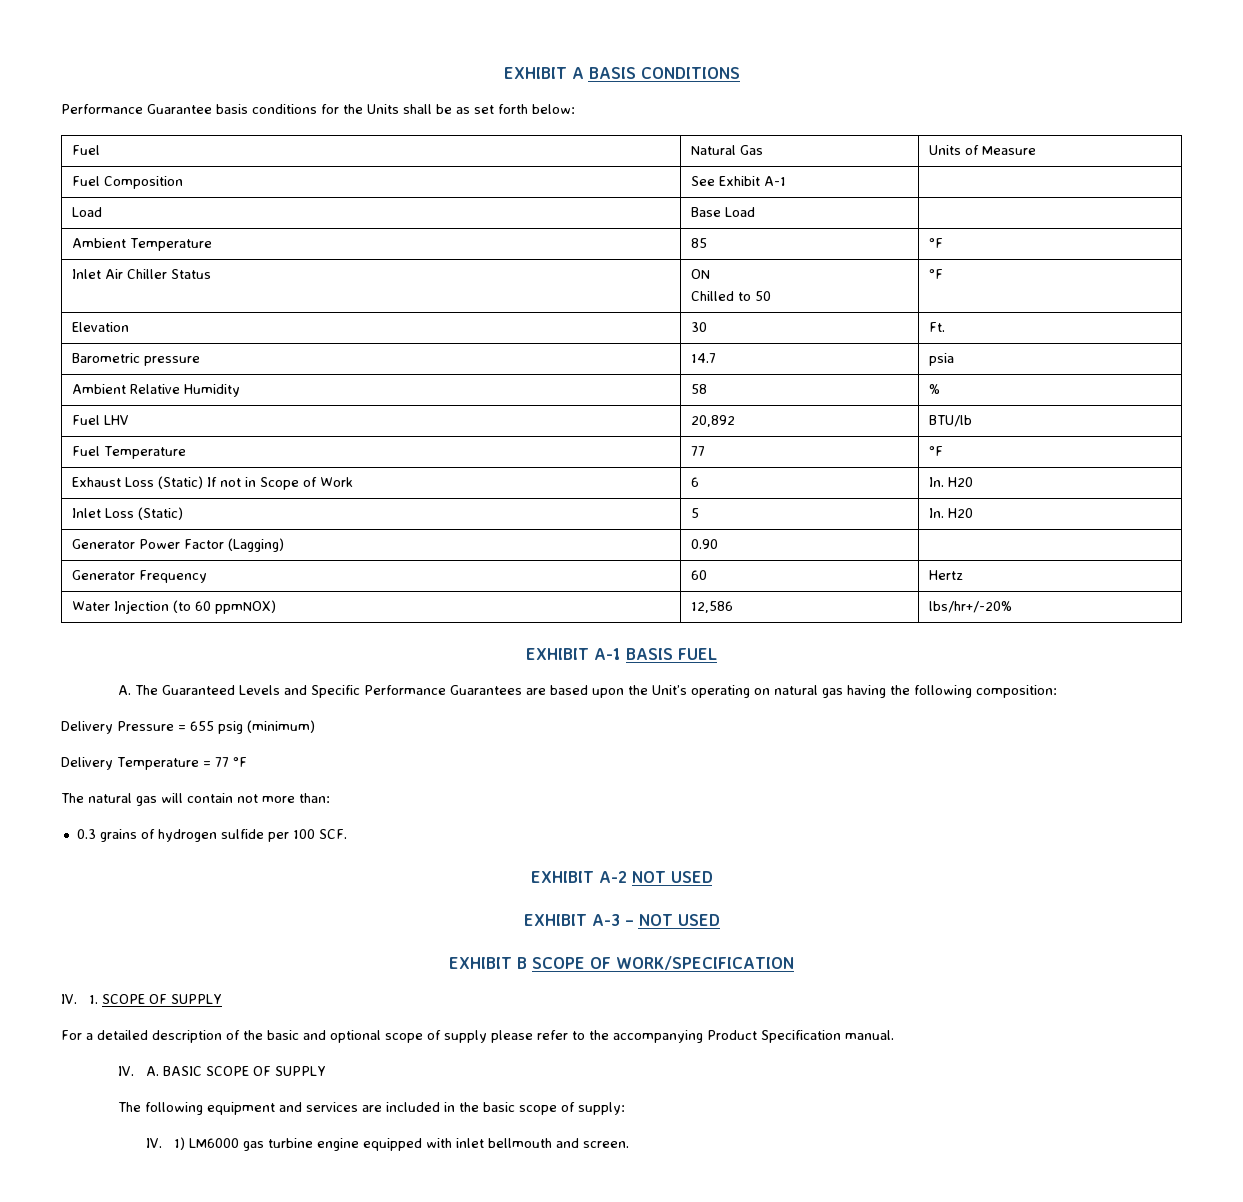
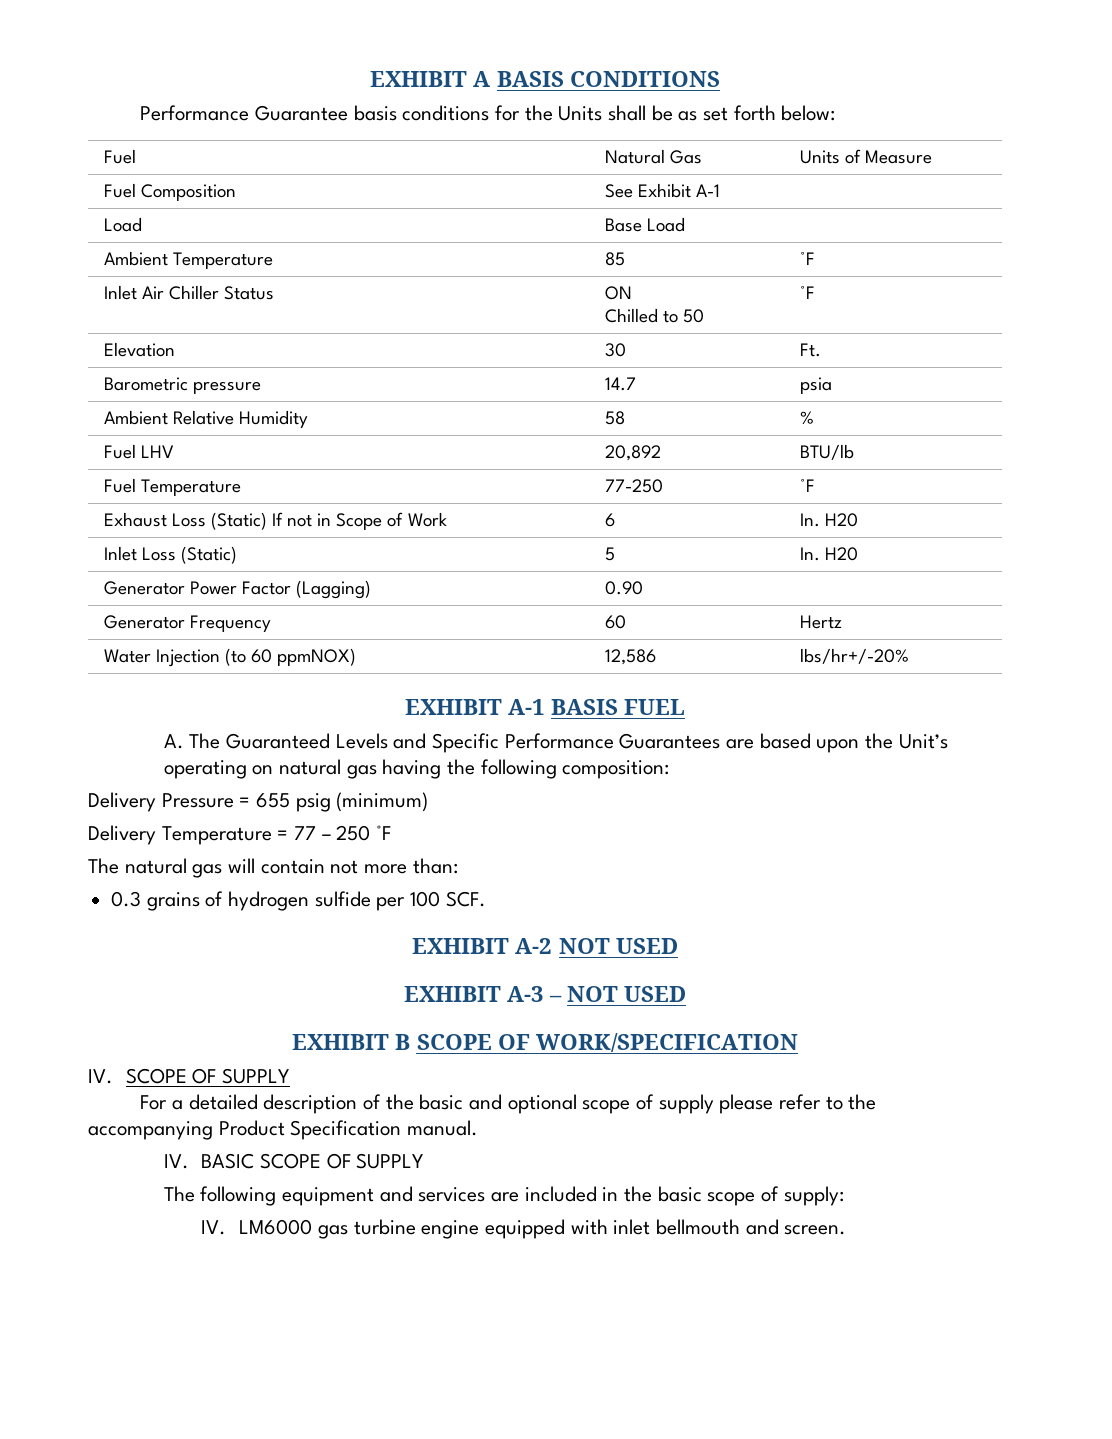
- Fuel Temperature | 77 | °F
+ Fuel Temperature | 77-250 | °F
- Delivery Temperature = 77 °F
+ Delivery Temperature = 77 – 250 °F
- IV. 1. SCOPE OF SUPPLY
+ IV. SCOPE OF SUPPLY
- IV. A. BASIC SCOPE OF SUPPLY
+ IV. BASIC SCOPE OF SUPPLY
- IV. 1) LM6000 gas turbine engine equipped with inlet bellmouth and screen.
+ IV. LM6000 gas turbine engine equipped with inlet bellmouth and screen.

